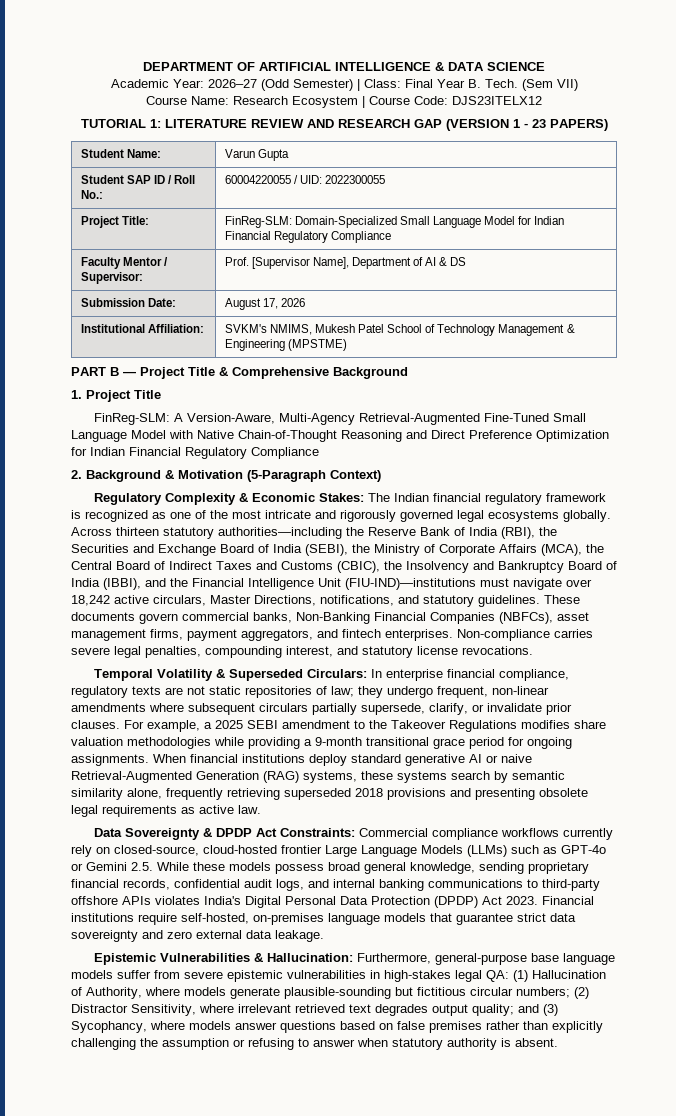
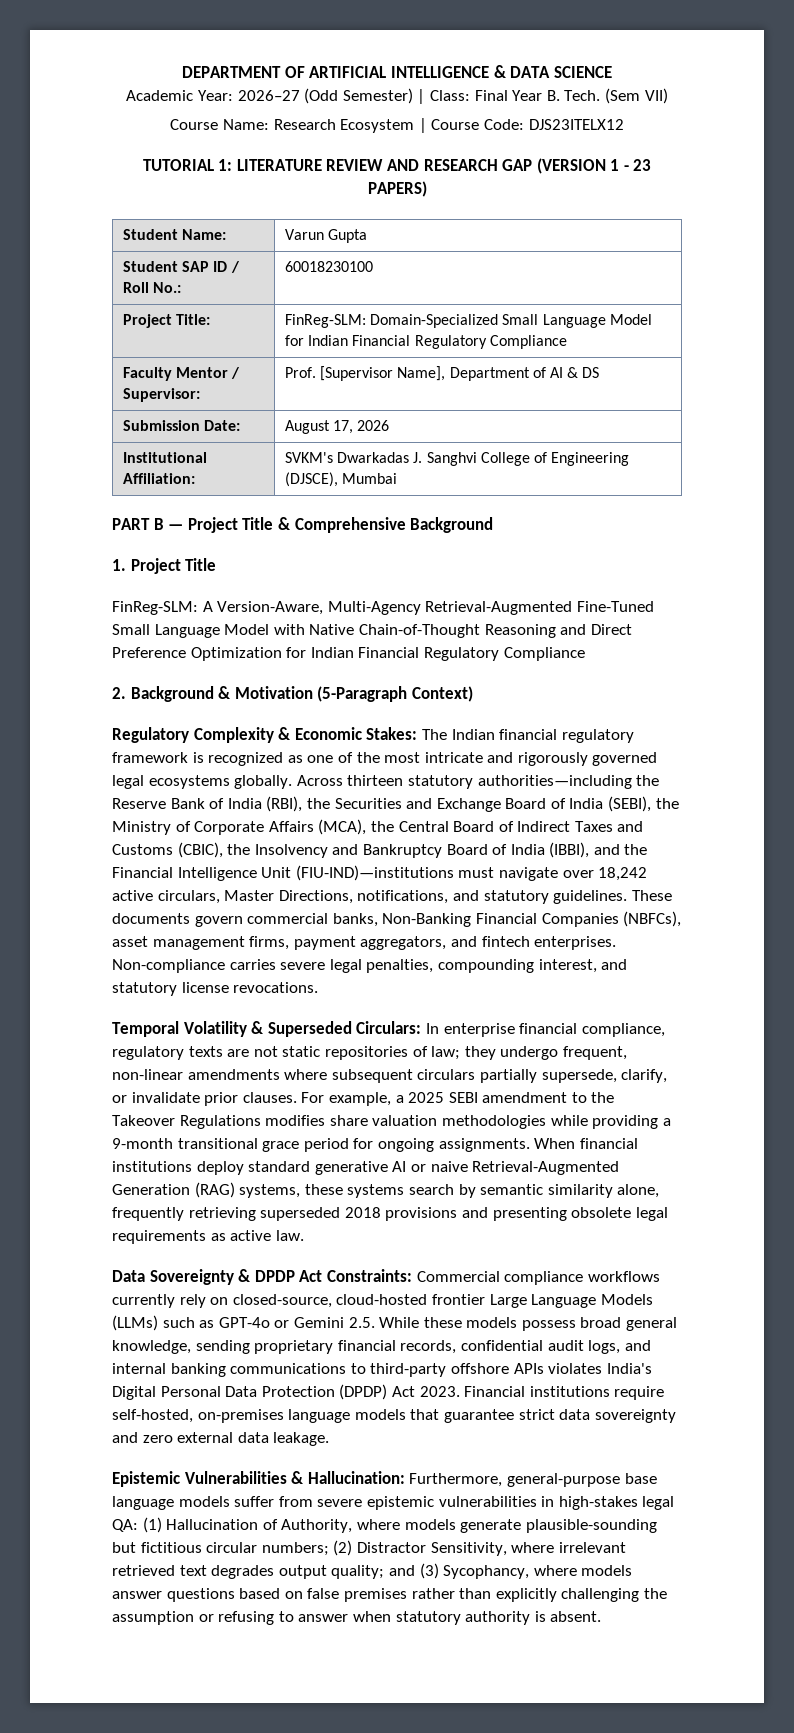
- Student SAP ID / Roll No.: | 60004220055 / UID: 2022300055
+ Student SAP ID / Roll No.: | 60018230100
- Institutional Affiliation: | SVKM's NMIMS, Mukesh Patel School of Technology Management & Engineering (MPSTME)
+ Institutional Affiliation: | SVKM's Dwarkadas J. Sanghvi College of Engineering (DJSCE), Mumbai

